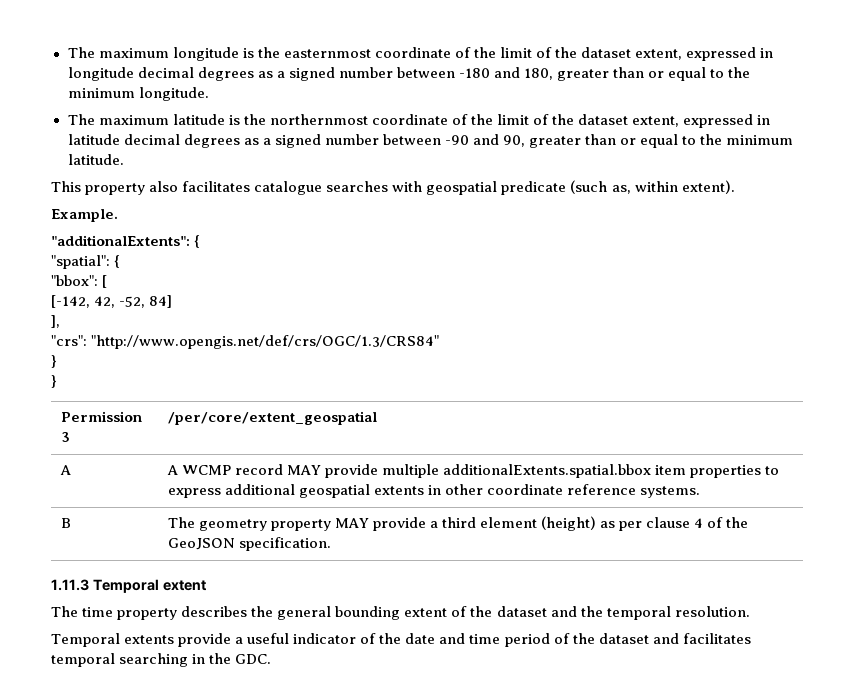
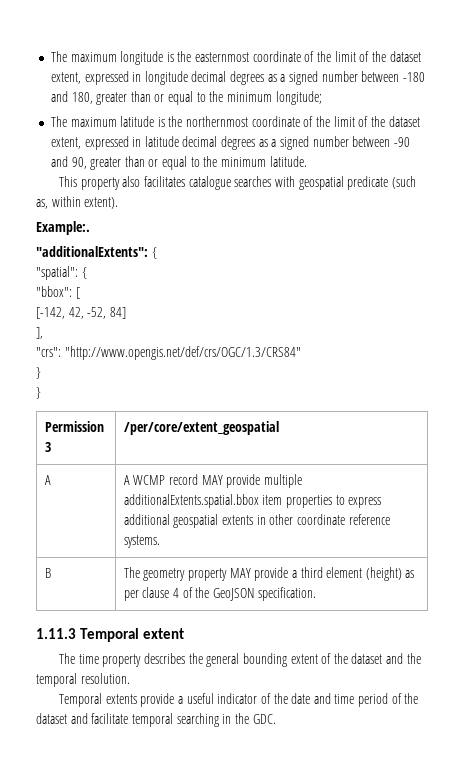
- The maximum longitude is the easternmost coordinate of the limit of the dataset extent, expressed in longitude decimal degrees as a signed number between -180 and 180, greater than or equal to the minimum longitude.
+ The maximum longitude is the easternmost coordinate of the limit of the dataset extent, expressed in longitude decimal degrees as a signed number between -180 and 180, greater than or equal to the minimum longitude;
- Example.
+ Example:.
- Temporal extents provide a useful indicator of the date and time period of the dataset and facilitates temporal searching in the GDC.
+ Temporal extents provide a useful indicator of the date and time period of the dataset and facilitate temporal searching in the GDC.

